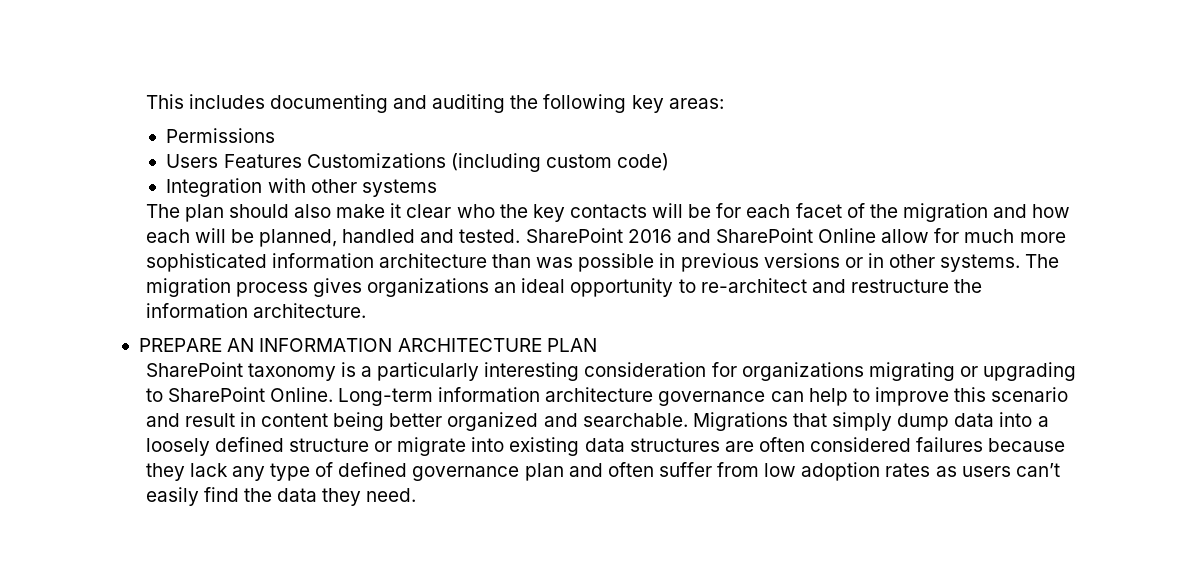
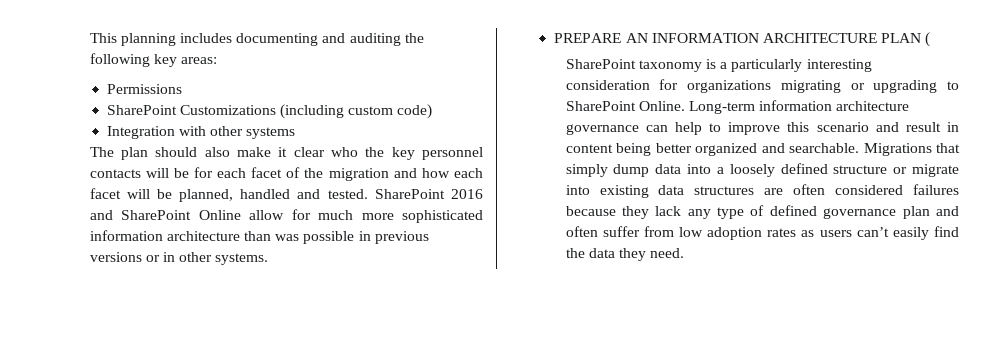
- This includes documenting and auditing the following key areas:
+ This planning includes documenting and auditing the following key areas:
- Users Features Customizations (including custom code)
+ SharePoint Customizations (including custom code)
- The plan should also make it clear who the key contacts will be for each facet of the migration and how each will be planned, handled and tested.
+ The plan should also make it clear who the key personnel contacts will be for each facet of the migration and how each facet will be planned, handled and tested.
- The migration process gives organizations an ideal opportunity to re-architect and restructure the information architecture.
- PREPARE AN INFORMATION ARCHITECTURE PLAN
+ PREPARE AN INFORMATION ARCHITECTURE PLAN (

